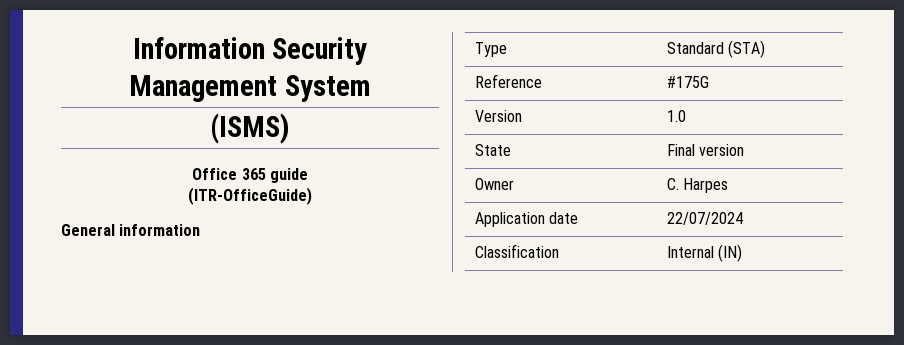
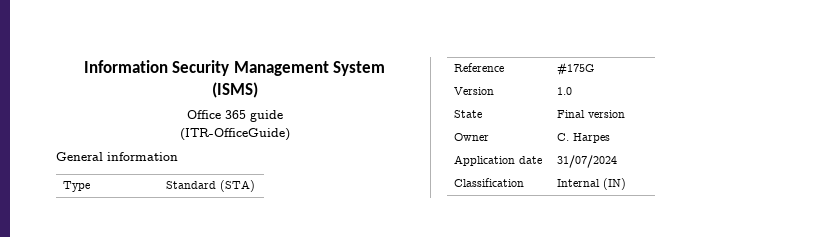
- Application date | 22/07/2024
+ Application date | 31/07/2024

